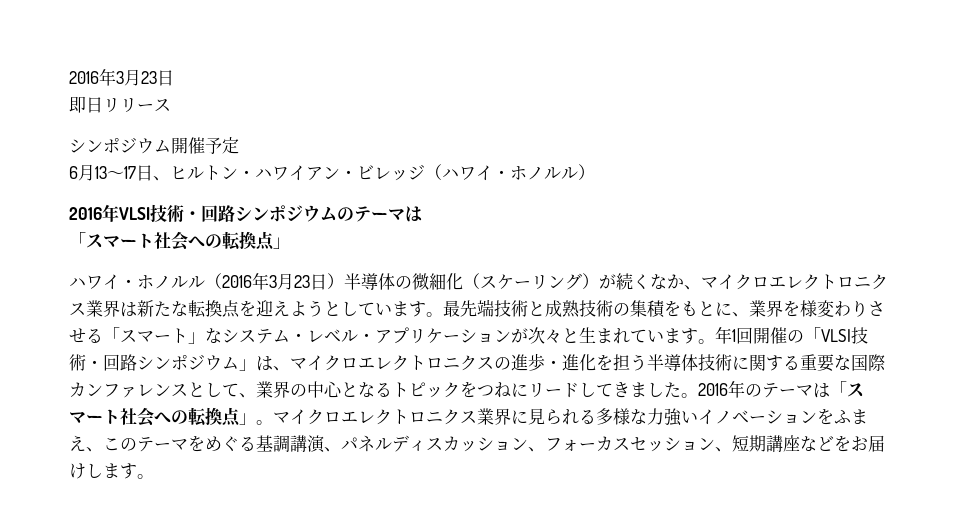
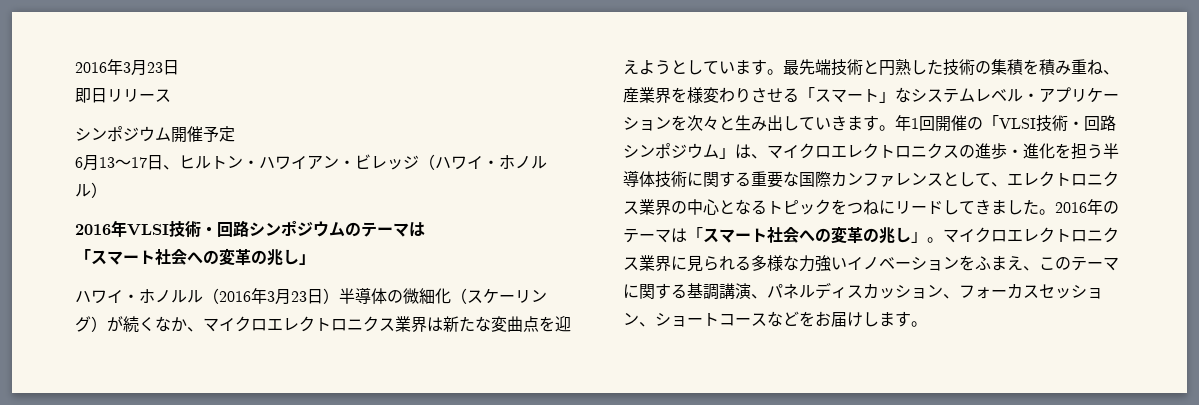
  2016年VLSI技術・回路シンポジウムのテーマは
- 「スマート社会への転換点」
+ 「スマート社会への変革の兆し」
- ハワイ・ホノルル（2016年3月23日）半導体の微細化（スケーリング）が続くなか、マイクロエレクトロニクス業界は新たな転換点を迎えようとしています。
+ ハワイ・ホノルル（2016年3月23日）半導体の微細化（スケーリング）が続くなか、マイクロエレクトロニクス業界は新たな変曲点を迎えようとしています。
- 最先端技術と成熟技術の集積をもとに、業界を様変わりさせる「スマート」なシステム・レベル・アプリケーションが次々と生まれています。
+ 最先端技術と円熟した技術の集積を積み重ね、産業界を様変わりさせる「スマート」なシステムレベル・アプリケーションを次々と生み出していきます。
- 年1回開催の「VLSI技術・回路シンポジウム」は、マイクロエレクトロニクスの進歩・進化を担う半導体技術に関する重要な国際カンファレンスとして、業界の中心となるトピックをつねにリードしてきました。
+ 年1回開催の「VLSI技術・回路シンポジウム」は、マイクロエレクトロニクスの進歩・進化を担う半導体技術に関する重要な国際カンファレンスとして、エレクトロニクス業界の中心となるトピックをつねにリードしてきました。
- 2016年のテーマは「スマート社会への転換点」。
+ 2016年のテーマは「スマート社会への変革の兆し」。
- マイクロエレクトロニクス業界に見られる多様な力強いイノベーションをふまえ、このテーマをめぐる基調講演、パネルディスカッション、フォーカスセッション、短期講座などをお届けします。
+ マイクロエレクトロニクス業界に見られる多様な力強いイノベーションをふまえ、このテーマに関する基調講演、パネルディスカッション、フォーカスセッション、ショートコースなどをお届けします。

